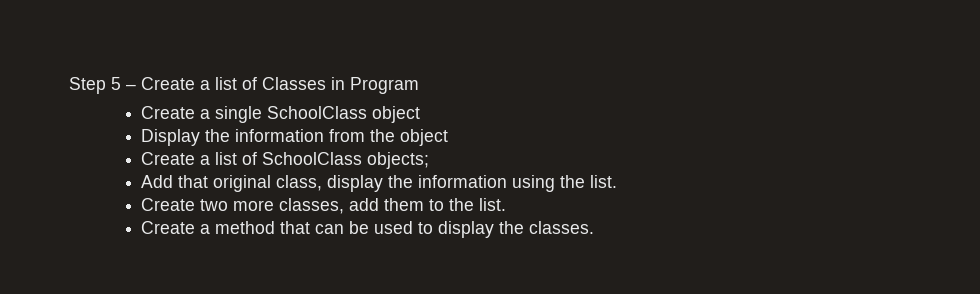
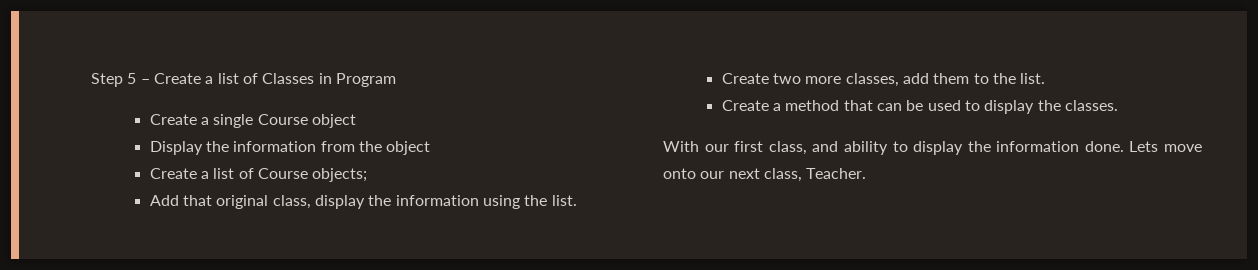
- Create a single SchoolClass object
+ Create a single Course object
- Create a list of SchoolClass objects;
+ Create a list of Course objects;
+ With our first class, and ability to display the information done. Lets move onto our next class, Teacher.

